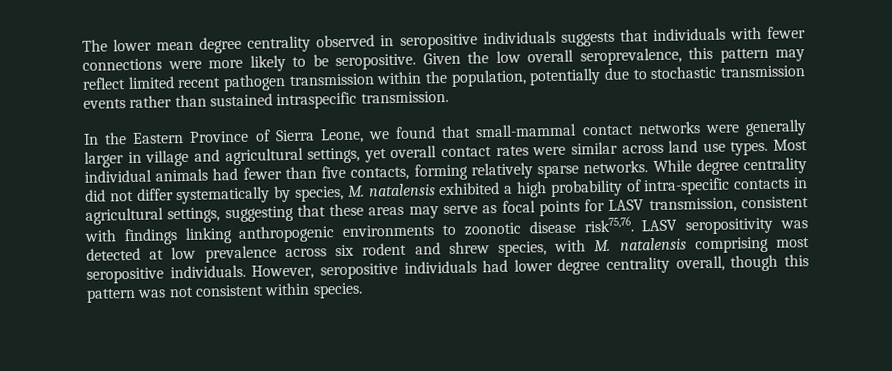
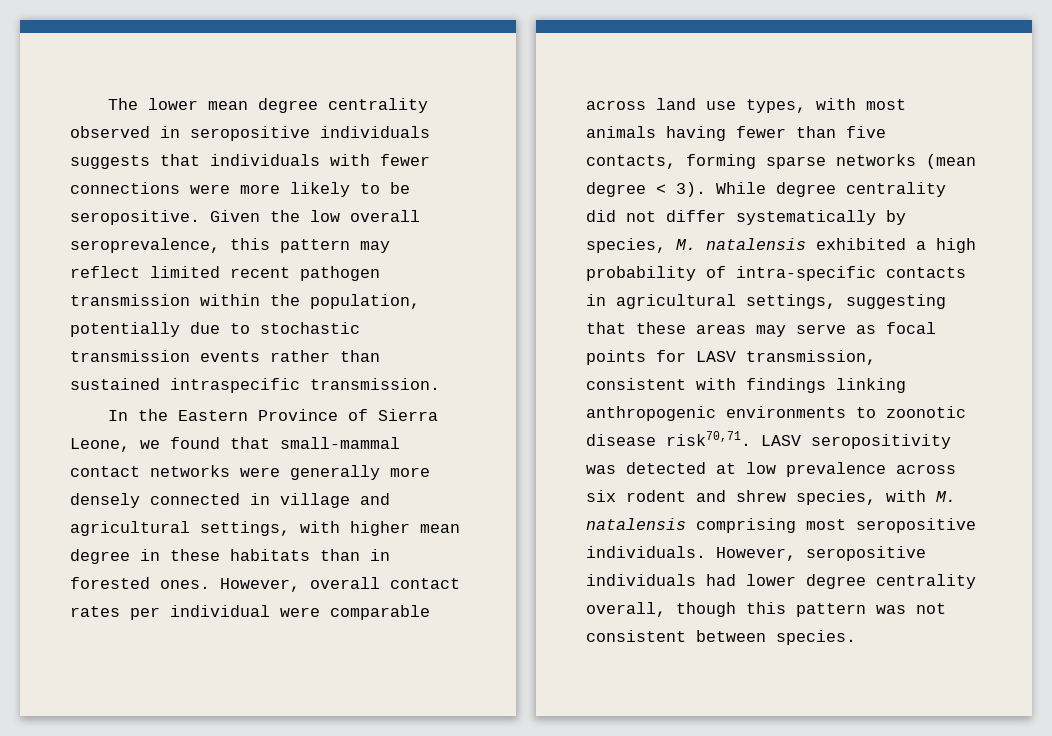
- In the Eastern Province of Sierra Leone, we found that small-mammal contact networks were generally larger in village and agricultural settings, yet overall contact rates were similar across land use types. Most individual animals had fewer than five contacts, forming relatively sparse networks.
+ In the Eastern Province of Sierra Leone, we found that small-mammal contact networks were generally more densely connected in village and agricultural settings, with higher mean degree in these habitats than in forested ones. However, overall contact rates per individual were comparable across land use types, with most animals having fewer than five contacts, forming sparse networks (mean degree < 3).
- While degree centrality did not differ systematically by species, M. natalensis exhibited a high probability of intra-specific contacts in agricultural settings, suggesting that these areas may serve as focal points for LASV transmission, consistent with findings linking anthropogenic environments to zoonotic disease risk75,76.
+ While degree centrality did not differ systematically by species, M. natalensis exhibited a high probability of intra-specific contacts in agricultural settings, suggesting that these areas may serve as focal points for LASV transmission, consistent with findings linking anthropogenic environments to zoonotic disease risk70,71.
- However, seropositive individuals had lower degree centrality overall, though this pattern was not consistent within species.
+ However, seropositive individuals had lower degree centrality overall, though this pattern was not consistent between species.

